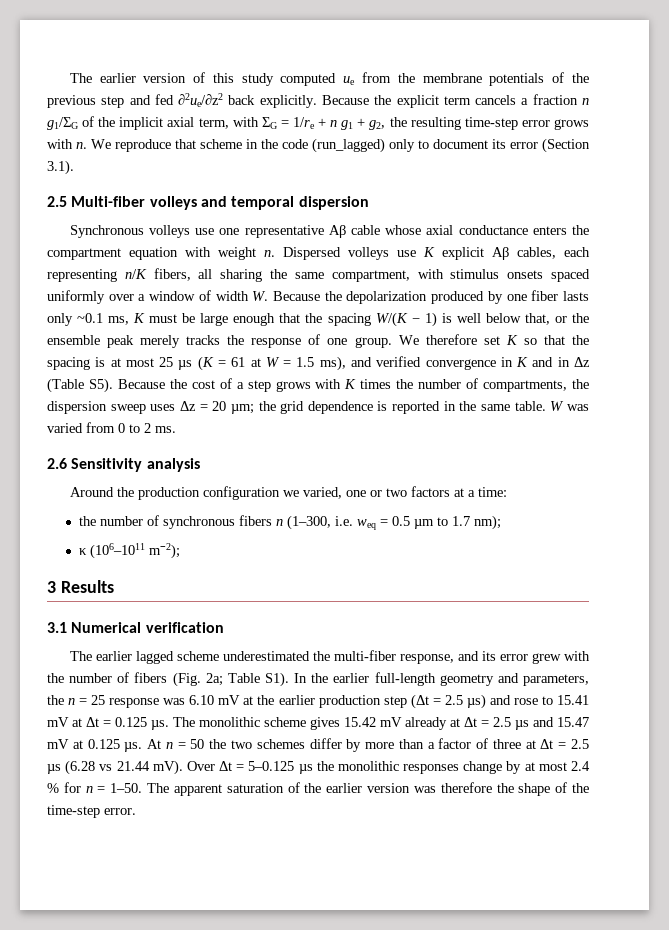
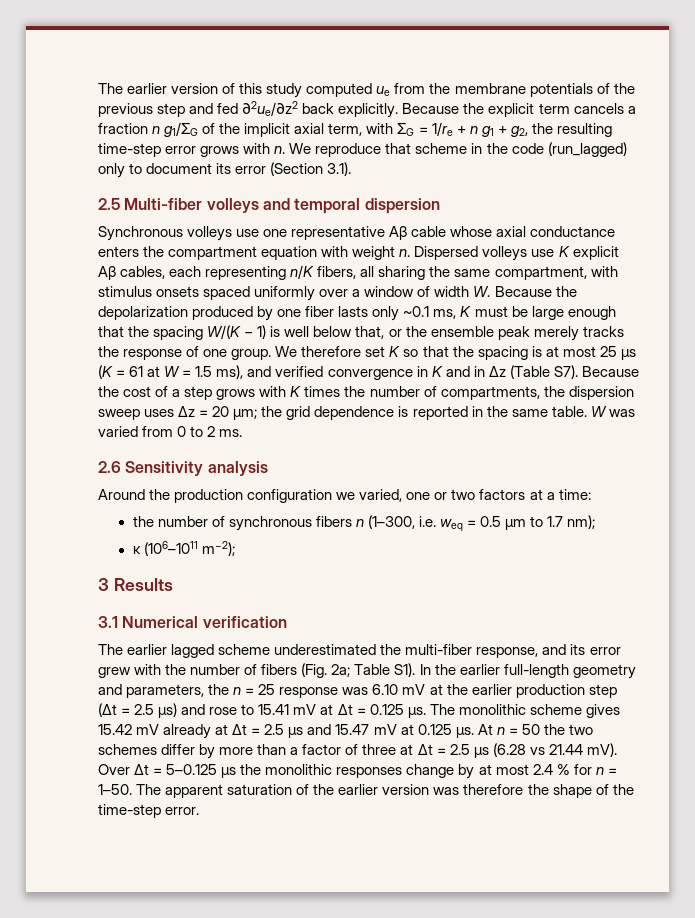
- We therefore set K so that the spacing is at most 25 µs (K = 61 at W = 1.5 ms), and verified convergence in K and in Δz (Table S5). Because the cost of a step grows with K times the number of compartments, the dispersion sweep uses Δz = 20 µm;
+ We therefore set K so that the spacing is at most 25 µs (K = 61 at W = 1.5 ms), and verified convergence in K and in Δz (Table S7). Because the cost of a step grows with K times the number of compartments, the dispersion sweep uses Δz = 20 µm;

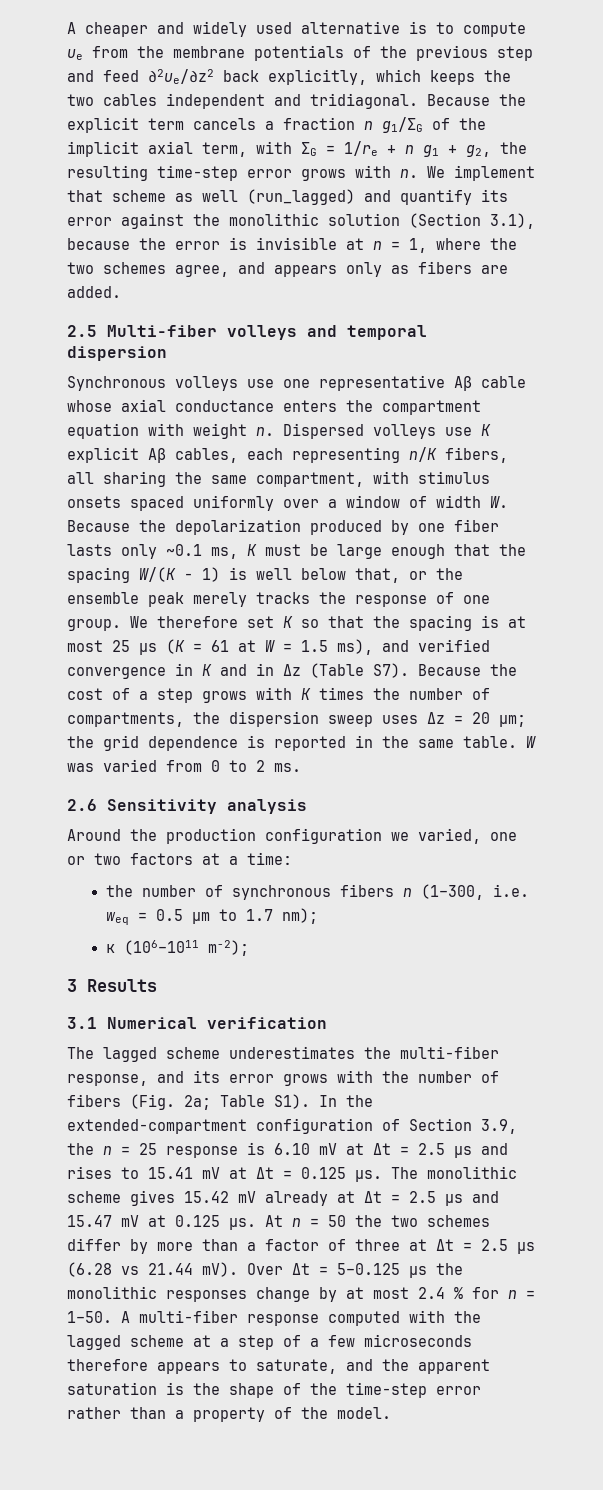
- The earlier version of this study computed ue from the membrane potentials of the previous step and fed ∂2ue/∂z2 back explicitly.
+ A cheaper and widely used alternative is to compute ue from the membrane potentials of the previous step and feed ∂2ue/∂z2 back explicitly, which keeps the two cables independent and tridiagonal.
- We reproduce that scheme in the code (run_lagged) only to document its error (Section 3.1).
+ We implement that scheme as well (run_lagged) and quantify its error against the monolithic solution (Section 3.1), because the error is invisible at n = 1, where the two schemes agree, and appears only as fibers are added.
- The earlier lagged scheme underestimated the multi-fiber response, and its error grew with the number of fibers (Fig. 2a; Table S1). In the earlier full-length geometry and parameters, the n = 25 response was 6.10 mV at the earlier production step (Δt = 2.5 µs) and rose to 15.41 mV at Δt = 0.125 µs.
+ The lagged scheme underestimates the multi-fiber response, and its error grows with the number of fibers (Fig. 2a; Table S1). In the extended-compartment configuration of Section 3.9, the n = 25 response is 6.10 mV at Δt = 2.5 µs and rises to 15.41 mV at Δt = 0.125 µs.
- The apparent saturation of the earlier version was therefore the shape of the time-step error.
+ A multi-fiber response computed with the lagged scheme at a step of a few microseconds therefore appears to saturate, and the apparent saturation is the shape of the time-step error rather than a property of the model.

